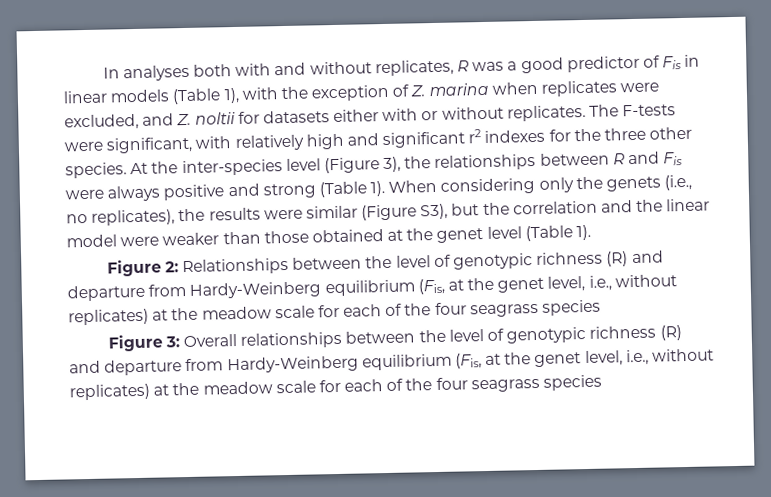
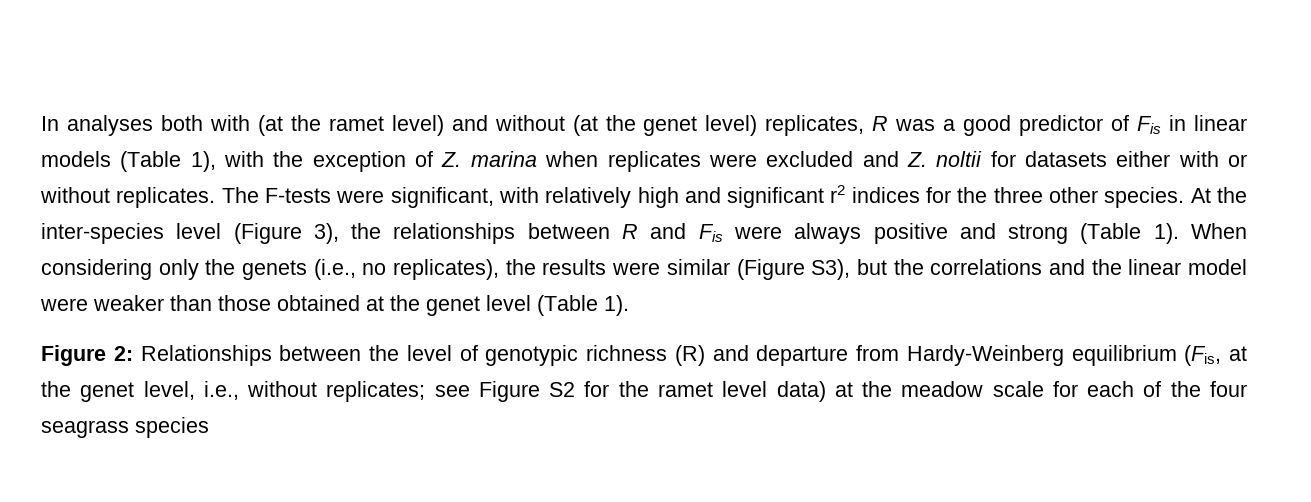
- In analyses both with and without replicates, R was a good predictor of Fis in linear models (Table 1), with the exception of Z. marina when replicates were excluded, and Z. noltii for datasets either with or without replicates.
+ In analyses both with (at the ramet level) and without (at the genet level) replicates, R was a good predictor of Fis in linear models (Table 1), with the exception of Z. marina when replicates were excluded and Z. noltii for datasets either with or without replicates.
- The F-tests were significant, with relatively high and significant r2 indexes for the three other species.
+ The F-tests were significant, with relatively high and significant r2 indices for the three other species.
- When considering only the genets (i.e., no replicates), the results were similar (Figure S3), but the correlation and the linear model were weaker than those obtained at the genet level (Table 1).
+ When considering only the genets (i.e., no replicates), the results were similar (Figure S3), but the correlations and the linear model were weaker than those obtained at the genet level (Table 1).
- Figure 2: Relationships between the level of genotypic richness (R) and departure from Hardy-Weinberg equilibrium (Fis, at the genet level, i.e., without replicates) at the meadow scale for each of the four seagrass species
+ Figure 2: Relationships between the level of genotypic richness (R) and departure from Hardy-Weinberg equilibrium (Fis, at the genet level, i.e., without replicates; see Figure S2 for the ramet level data) at the meadow scale for each of the four seagrass species
- Figure 3: Overall relationships between the level of genotypic richness (R) and departure from Hardy-Weinberg equilibrium (Fis, at the genet level, i.e., without replicates) at the meadow scale for each of the four seagrass species

